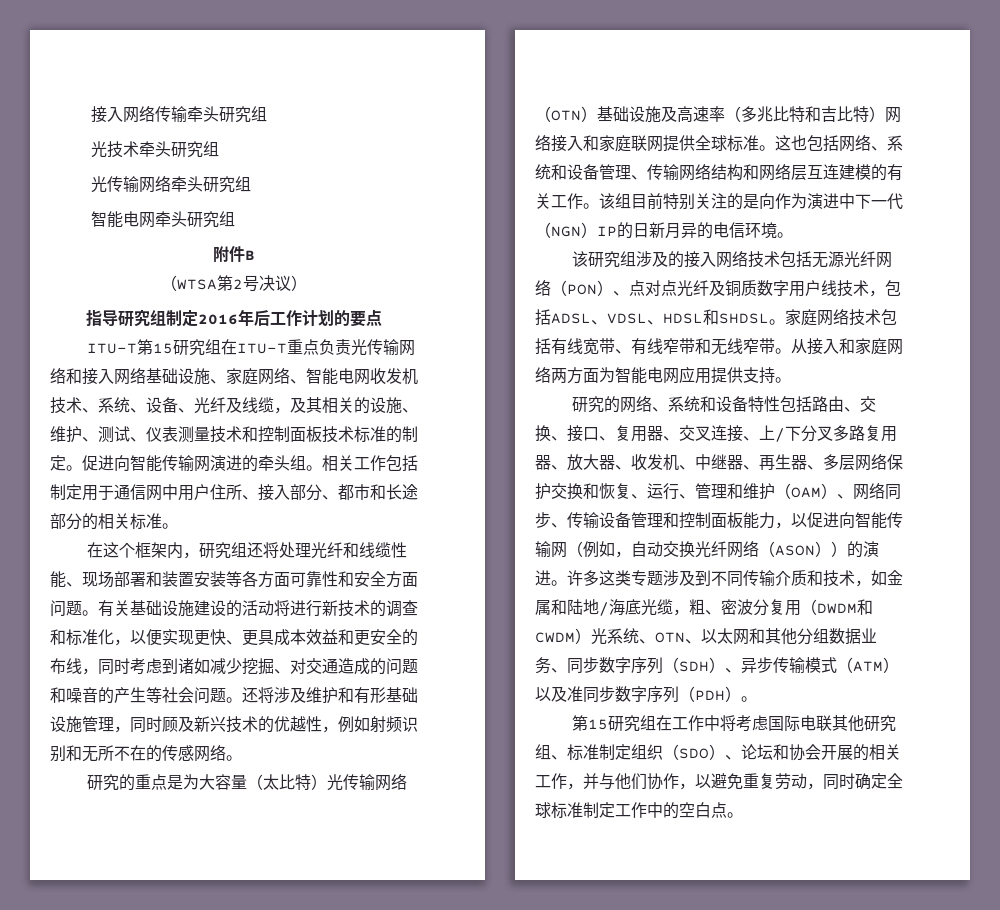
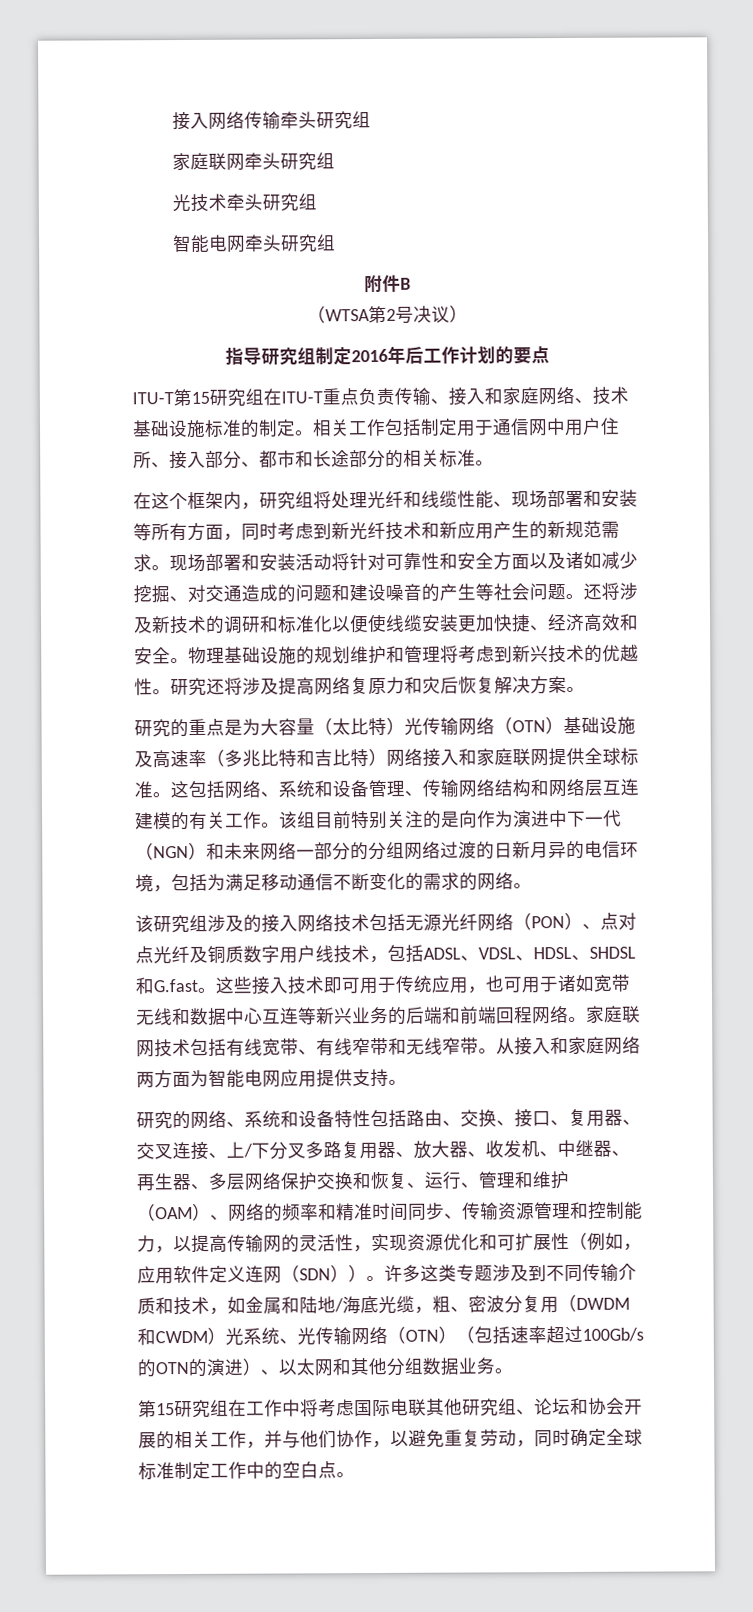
+ 家庭联网牵头研究组
  光技术牵头研究组
- 光传输网络牵头研究组
- ITU-T第15研究组在ITU-T重点负责光传输网络和接入网络基础设施、家庭网络、智能电网收发机技术、系统、设备、光纤及线缆，及其相关的设施、维护、测试、仪表测量技术和控制面板技术标准的制定。促进向智能传输网演进的牵头组。
+ ITU-T第15研究组在ITU-T重点负责传输、接入和家庭网络、技术基础设施标准的制定。
- 在这个框架内，研究组还将处理光纤和线缆性能、现场部署和装置安装等各方面可靠性和安全方面问题。有关基础设施建设的活动将进行新技术的调查和标准化，以便实现更快、更具成本效益和更安全的布线，同时考虑到诸如减少挖掘、对交通造成的问题和噪音的产生等社会问题。
+ 在这个框架内，研究组将处理光纤和线缆性能、现场部署和安装等所有方面，同时考虑到新光纤技术和新应用产生的新规范需求。现场部署和安装活动将针对可靠性和安全方面以及诸如减少挖掘、对交通造成的问题和建设噪音的产生等社会问题。
- 还将涉及维护和有形基础设施管理，同时顾及新兴技术的优越性，例如射频识别和无所不在的传感网络。
+ 还将涉及新技术的调研和标准化以便使线缆安装更加快捷、经济高效和安全。物理基础设施的规划维护和管理将考虑到新兴技术的优越性。研究还将涉及提高网络复原力和灾后恢复解决方案。
- 这也包括网络、系统和设备管理、传输网络结构和网络层互连建模的有关工作。
+ 这包括网络、系统和设备管理、传输网络结构和网络层互连建模的有关工作。
- 该组目前特别关注的是向作为演进中下一代（NGN）IP的日新月异的电信环境。
+ 该组目前特别关注的是向作为演进中下一代（NGN）和未来网络一部分的分组网络过渡的日新月异的电信环境，包括为满足移动通信不断变化的需求的网络。
- 该研究组涉及的接入网络技术包括无源光纤网络（PON）、点对点光纤及铜质数字用户线技术，包括ADSL、VDSL、HDSL和SHDSL。家庭网络技术包括有线宽带、有线窄带和无线窄带。
+ 该研究组涉及的接入网络技术包括无源光纤网络（PON）、点对点光纤及铜质数字用户线技术，包括ADSL、VDSL、HDSL、SHDSL和G.fast。这些接入技术即可用于传统应用，也可用于诸如宽带无线和数据中心互连等新兴业务的后端和前端回程网络。家庭联网技术包括有线宽带、有线窄带和无线窄带。
- 研究的网络、系统和设备特性包括路由、交换、接口、复用器、交叉连接、上/下分叉多路复用器、放大器、收发机、中继器、再生器、多层网络保护交换和恢复、运行、管理和维护（OAM）、网络同步、传输设备管理和控制面板能力，以促进向智能传输网（例如，自动交换光纤网络（ASON））的演进。
+ 研究的网络、系统和设备特性包括路由、交换、接口、复用器、交叉连接、上/下分叉多路复用器、放大器、收发机、中继器、再生器、多层网络保护交换和恢复、运行、管理和维护（OAM）、网络的频率和精准时间同步、传输资源管理和控制能力，以提高传输网的灵活性，实现资源优化和可扩展性（例如，应用软件定义连网（SDN））。
- 许多这类专题涉及到不同传输介质和技术，如金属和陆地/海底光缆，粗、密波分复用（DWDM和CWDM）光系统、OTN、以太网和其他分组数据业务、同步数字序列（SDH）、异步传输模式（ATM）以及准同步数字序列（PDH）。
+ 许多这类专题涉及到不同传输介质和技术，如金属和陆地/海底光缆，粗、密波分复用（DWDM和CWDM）光系统、光传输网络（OTN）（包括速率超过100Gb/s的OTN的演进）、以太网和其他分组数据业务。
- 第15研究组在工作中将考虑国际电联其他研究组、标准制定组织（SDO）、论坛和协会开展的相关工作，并与他们协作，以避免重复劳动，同时确定全球标准制定工作中的空白点。
+ 第15研究组在工作中将考虑国际电联其他研究组、论坛和协会开展的相关工作，并与他们协作，以避免重复劳动，同时确定全球标准制定工作中的空白点。

